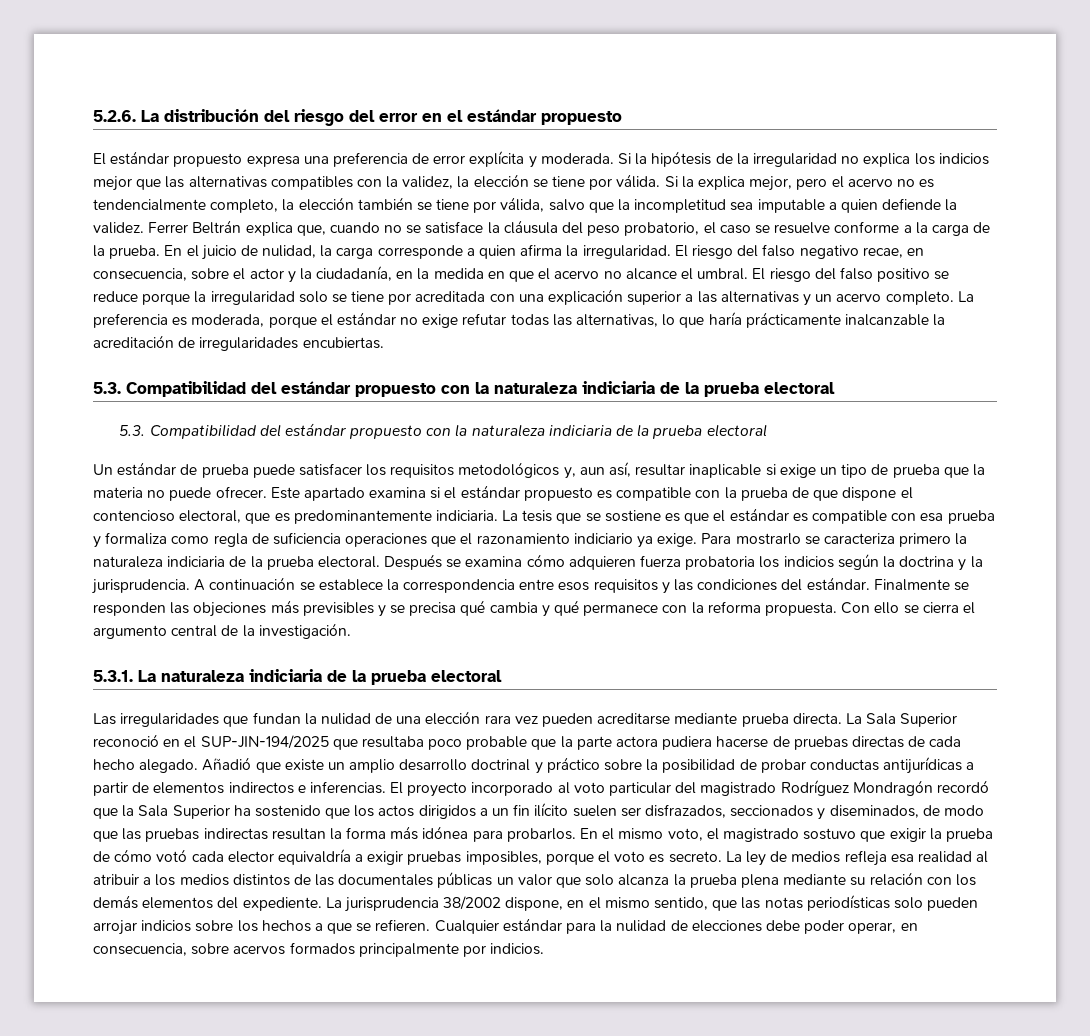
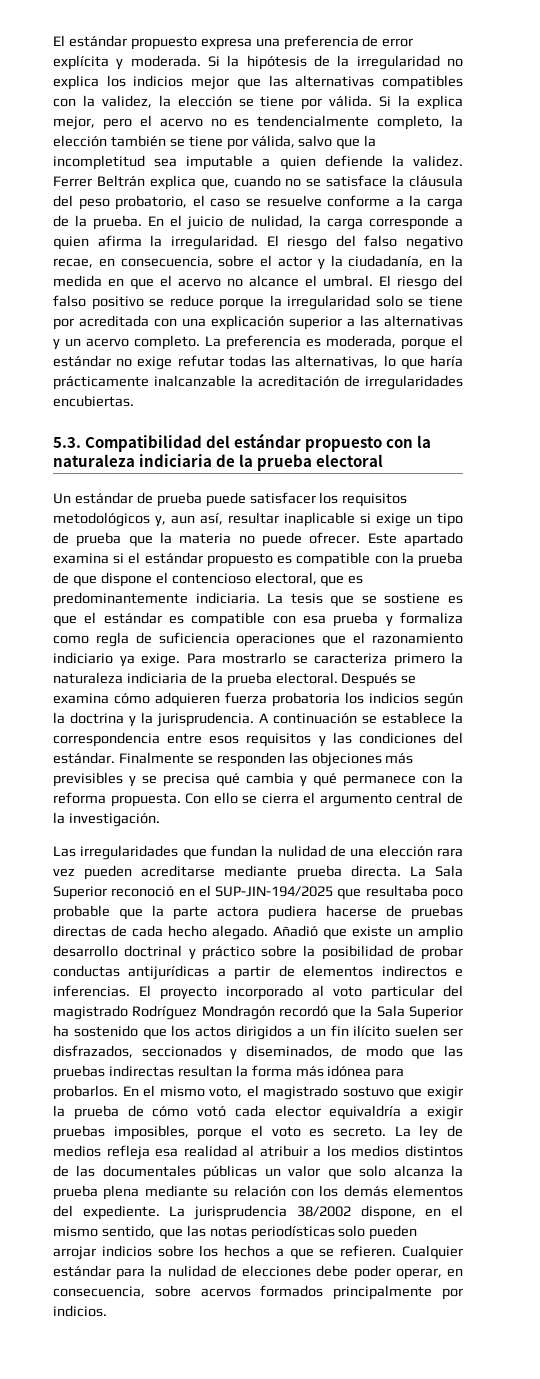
- 5.2.6. La distribución del riesgo del error en el estándar propuesto
  La preferencia es moderada, porque el estándar no exige refutar todas las alternativas, lo que haría prácticamente inalcanzable la acreditación de irregularidades encubiertas.
- 5.3. Compatibilidad del estándar propuesto con la naturaleza indiciaria de la prueba electoral
- 5.3.1. La naturaleza indiciaria de la prueba electoral

